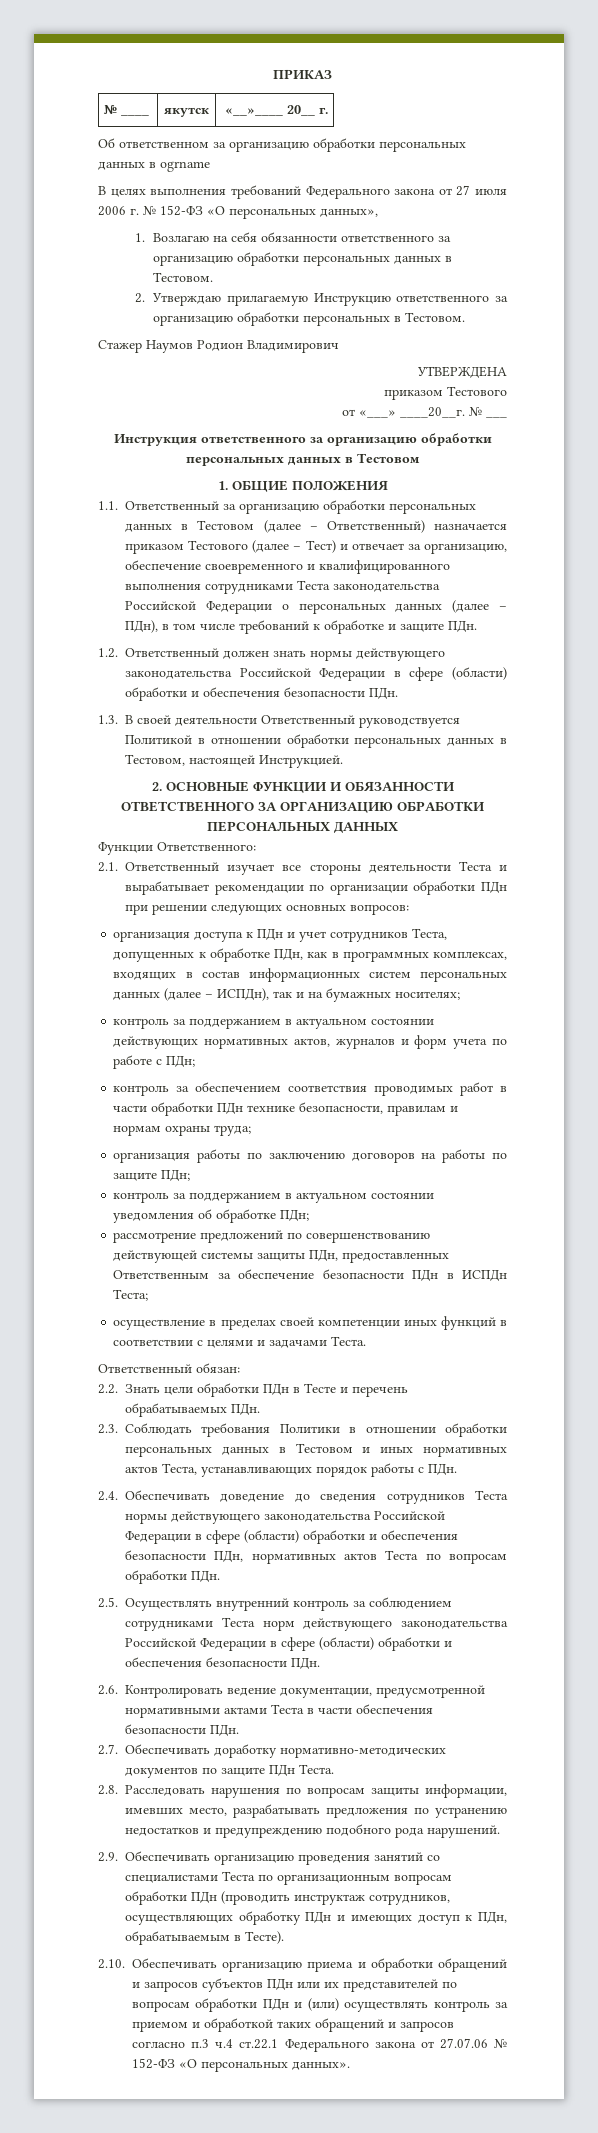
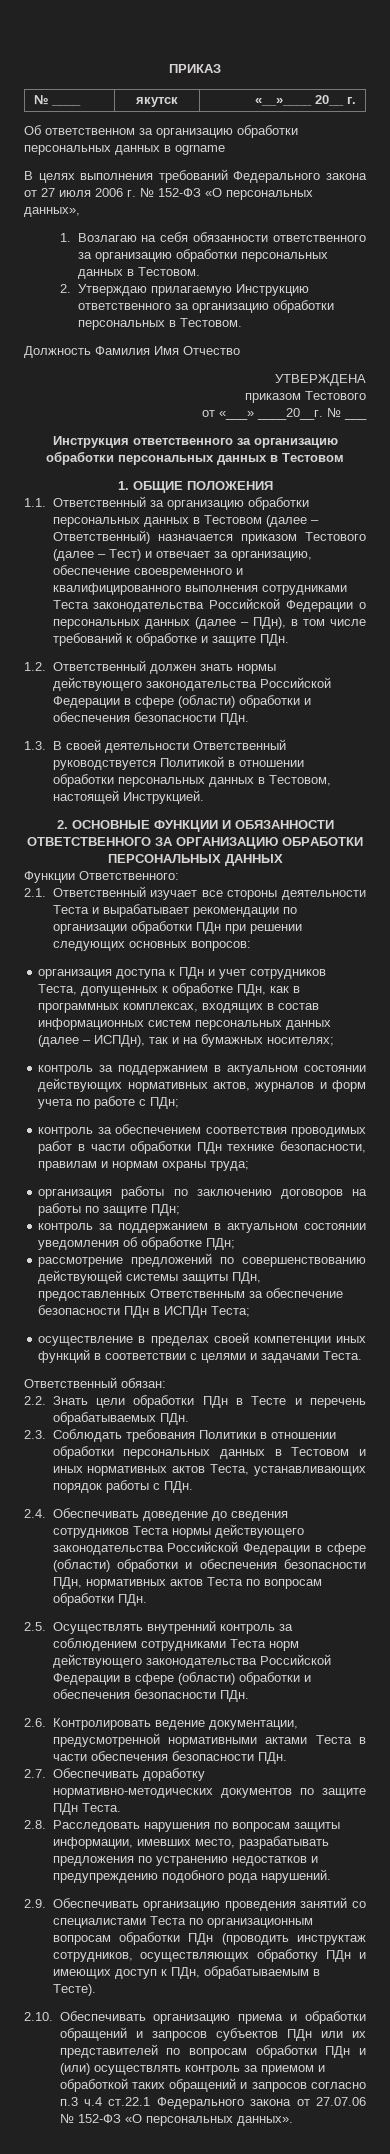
- Стажер Наумов Родион Владимирович
+ Должность Фамилия Имя Отчество

